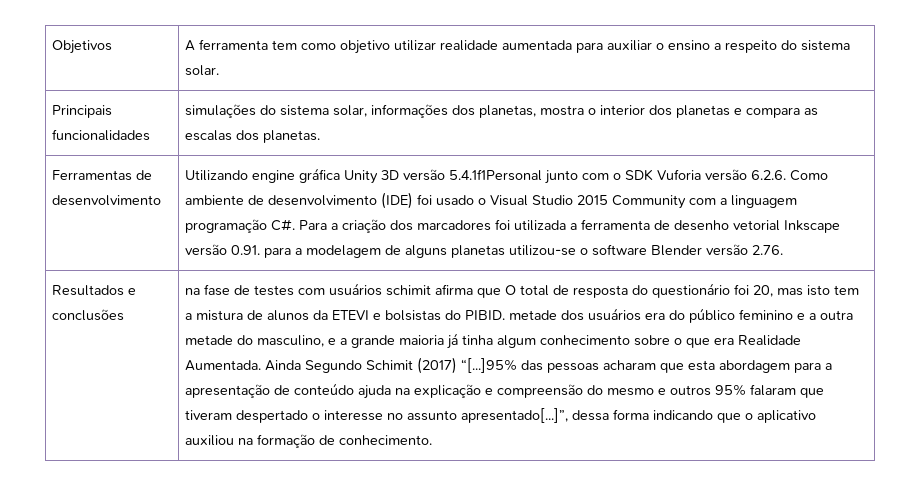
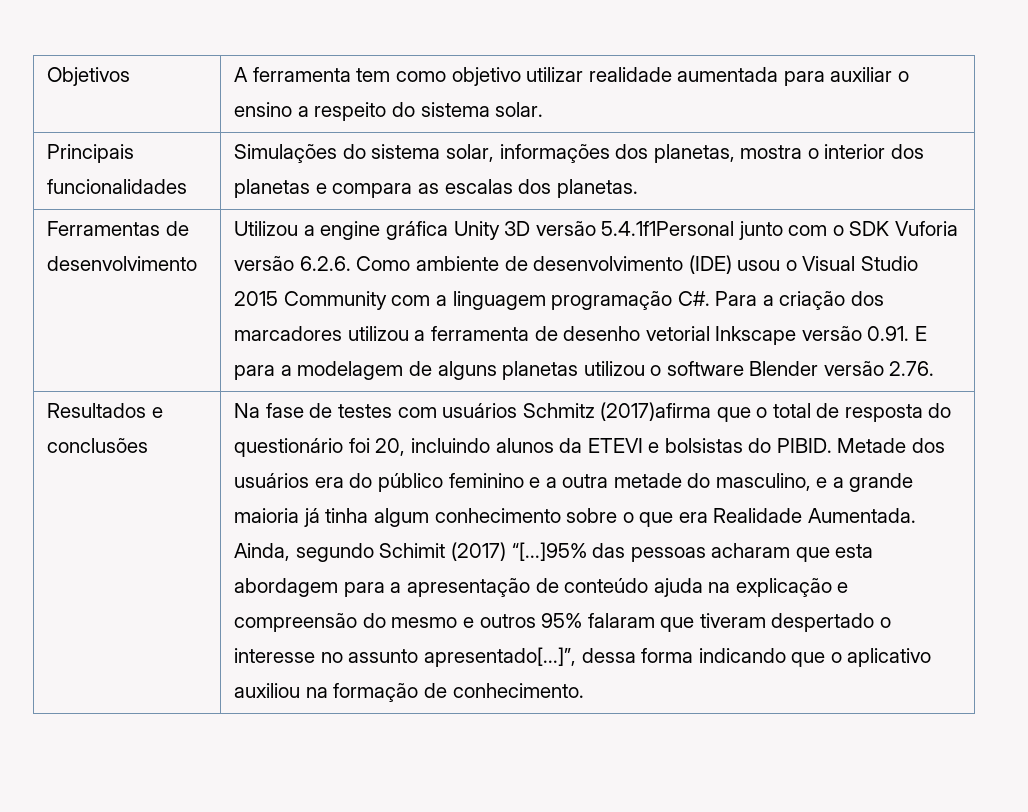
- Principais funcionalidades | simulações do sistema solar, informações dos planetas, mostra o interior dos planetas e compara as escalas dos planetas.
+ Principais funcionalidades | Simulações do sistema solar, informações dos planetas, mostra o interior dos planetas e compara as escalas dos planetas.
- Utilizando engine gráfica Unity 3D versão 5.4.1f1Personal junto com o SDK Vuforia versão 6.2.6. Como ambiente de desenvolvimento (IDE) foi usado o Visual Studio 2015 Community com a linguagem programação C#. Para a criação dos marcadores foi utilizada a ferramenta de desenho vetorial Inkscape versão 0.91. para a modelagem de alguns planetas utilizou-se o software Blender versão 2.76.
+ Utilizou a engine gráfica Unity 3D versão 5.4.1f1Personal junto com o SDK Vuforia versão 6.2.6. Como ambiente de desenvolvimento (IDE) usou o Visual Studio 2015 Community com a linguagem programação C#. Para a criação dos marcadores utilizou a ferramenta de desenho vetorial Inkscape versão 0.91. E para a modelagem de alguns planetas utilizou o software Blender versão 2.76.
- na fase de testes com usuários schimit afirma que O total de resposta do questionário foi 20, mas isto tem a mistura de alunos da ETEVI e bolsistas do PIBID. metade dos usuários era do público feminino e a outra metade do masculino, e a grande maioria já tinha algum conhecimento sobre o que era Realidade Aumentada.
+ Na fase de testes com usuários Schmitz (2017)afirma que o total de resposta do questionário foi 20, incluindo alunos da ETEVI e bolsistas do PIBID. Metade dos usuários era do público feminino e a outra metade do masculino, e a grande maioria já tinha algum conhecimento sobre o que era Realidade Aumentada.
- Ainda Segundo Schimit (2017) “[...]95% das pessoas acharam que esta abordagem para a apresentação de conteúdo ajuda na explicação e compreensão do mesmo e outros 95% falaram que tiveram despertado o interesse no assunto apresentado[...]”, dessa forma indicando que o aplicativo auxiliou na formação de conhecimento.
+ Ainda, segundo Schimit (2017) “[...]95% das pessoas acharam que esta abordagem para a apresentação de conteúdo ajuda na explicação e compreensão do mesmo e outros 95% falaram que tiveram despertado o interesse no assunto apresentado[...]”, dessa forma indicando que o aplicativo auxiliou na formação de conhecimento.

